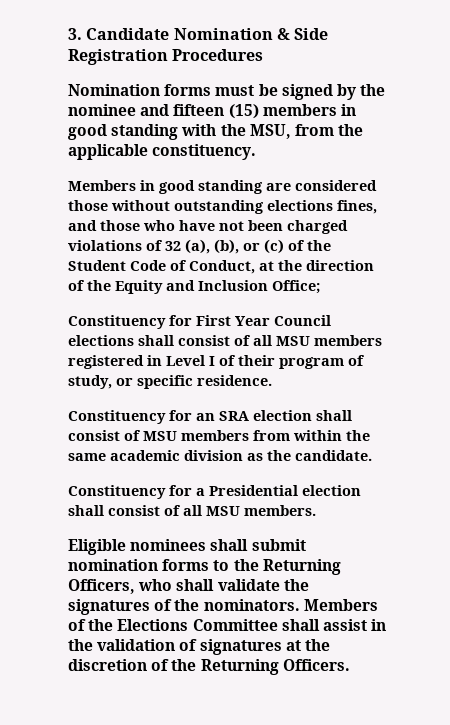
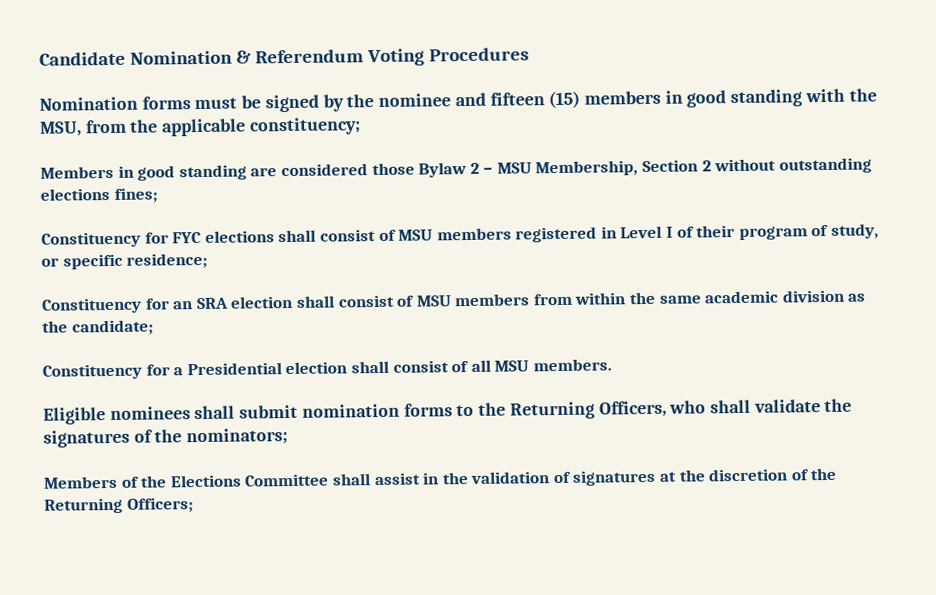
- 3. Candidate Nomination & Side Registration Procedures
+ Candidate Nomination & Referendum Voting Procedures
- Nomination forms must be signed by the nominee and fifteen (15) members in good standing with the MSU, from the applicable constituency.
+ Nomination forms must be signed by the nominee and fifteen (15) members in good standing with the MSU, from the applicable constituency;
- Members in good standing are considered those without outstanding elections fines, and those who have not been charged violations of 32 (a), (b), or (c) of the Student Code of Conduct, at the direction of the Equity and Inclusion Office;
- Constituency for First Year Council elections shall consist of all MSU members registered in Level I of their program of study, or specific residence.
+ Members in good standing are considered those Bylaw 2 – MSU Membership, Section 2 without outstanding elections fines;
+ Constituency for FYC elections shall consist of MSU members registered in Level I of their program of study, or specific residence;
- Constituency for an SRA election shall consist of MSU members from within the same academic division as the candidate.
+ Constituency for an SRA election shall consist of MSU members from within the same academic division as the candidate;
- Eligible nominees shall submit nomination forms to the Returning Officers, who shall validate the signatures of the nominators. Members of the Elections Committee shall assist in the validation of signatures at the discretion of the Returning Officers.
+ Eligible nominees shall submit nomination forms to the Returning Officers, who shall validate the signatures of the nominators;
+ Members of the Elections Committee shall assist in the validation of signatures at the discretion of the Returning Officers;

